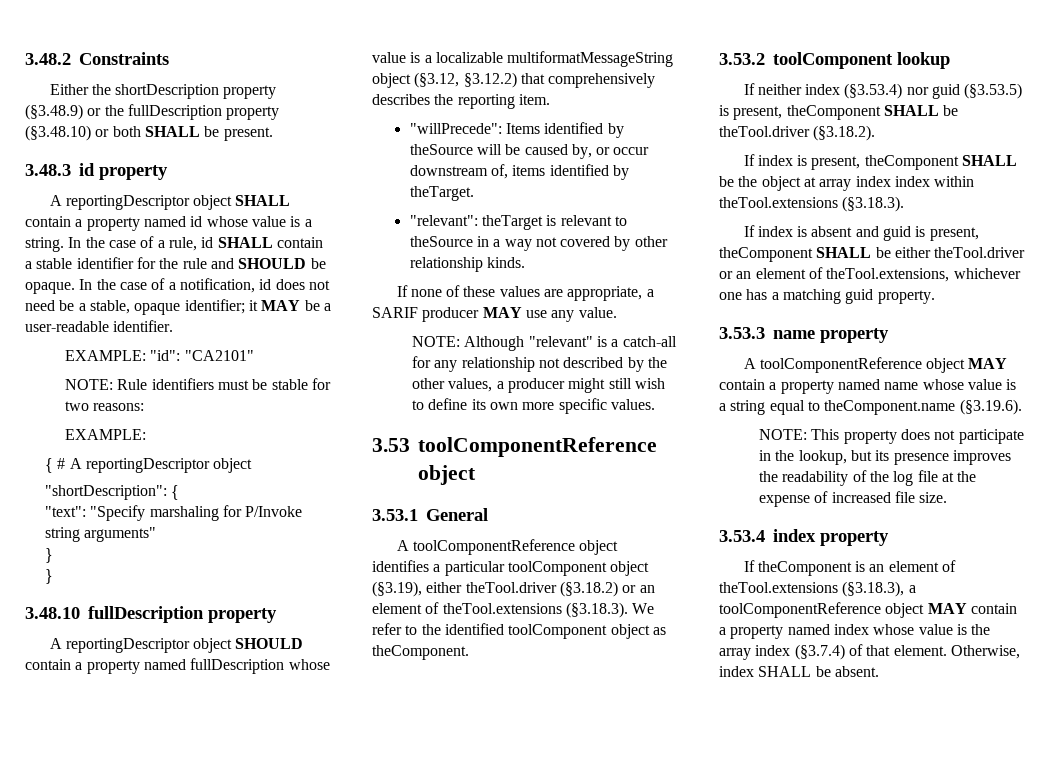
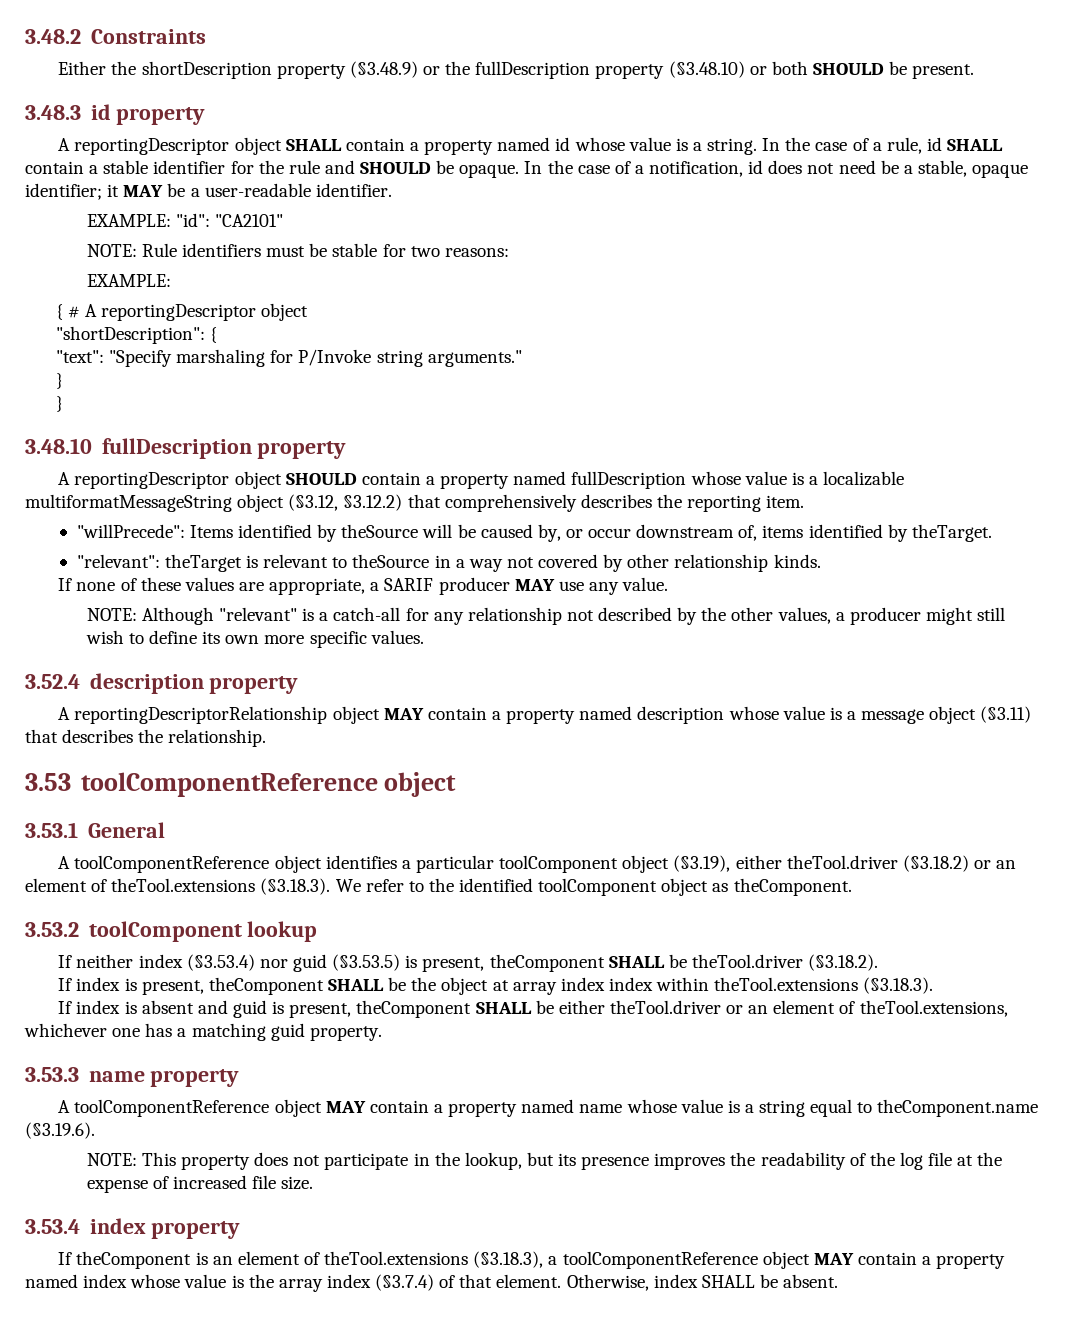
- Either the shortDescription property (§3.48.9) or the fullDescription property (§3.48.10) or both SHALL be present.
+ Either the shortDescription property (§3.48.9) or the fullDescription property (§3.48.10) or both SHOULD be present.
- "text": "Specify marshaling for P/Invoke string arguments"
+ "text": "Specify marshaling for P/Invoke string arguments."
+ 3.52.4 description property
+ A reportingDescriptorRelationship object MAY contain a property named description whose value is a message object (§3.11) that describes the relationship.

